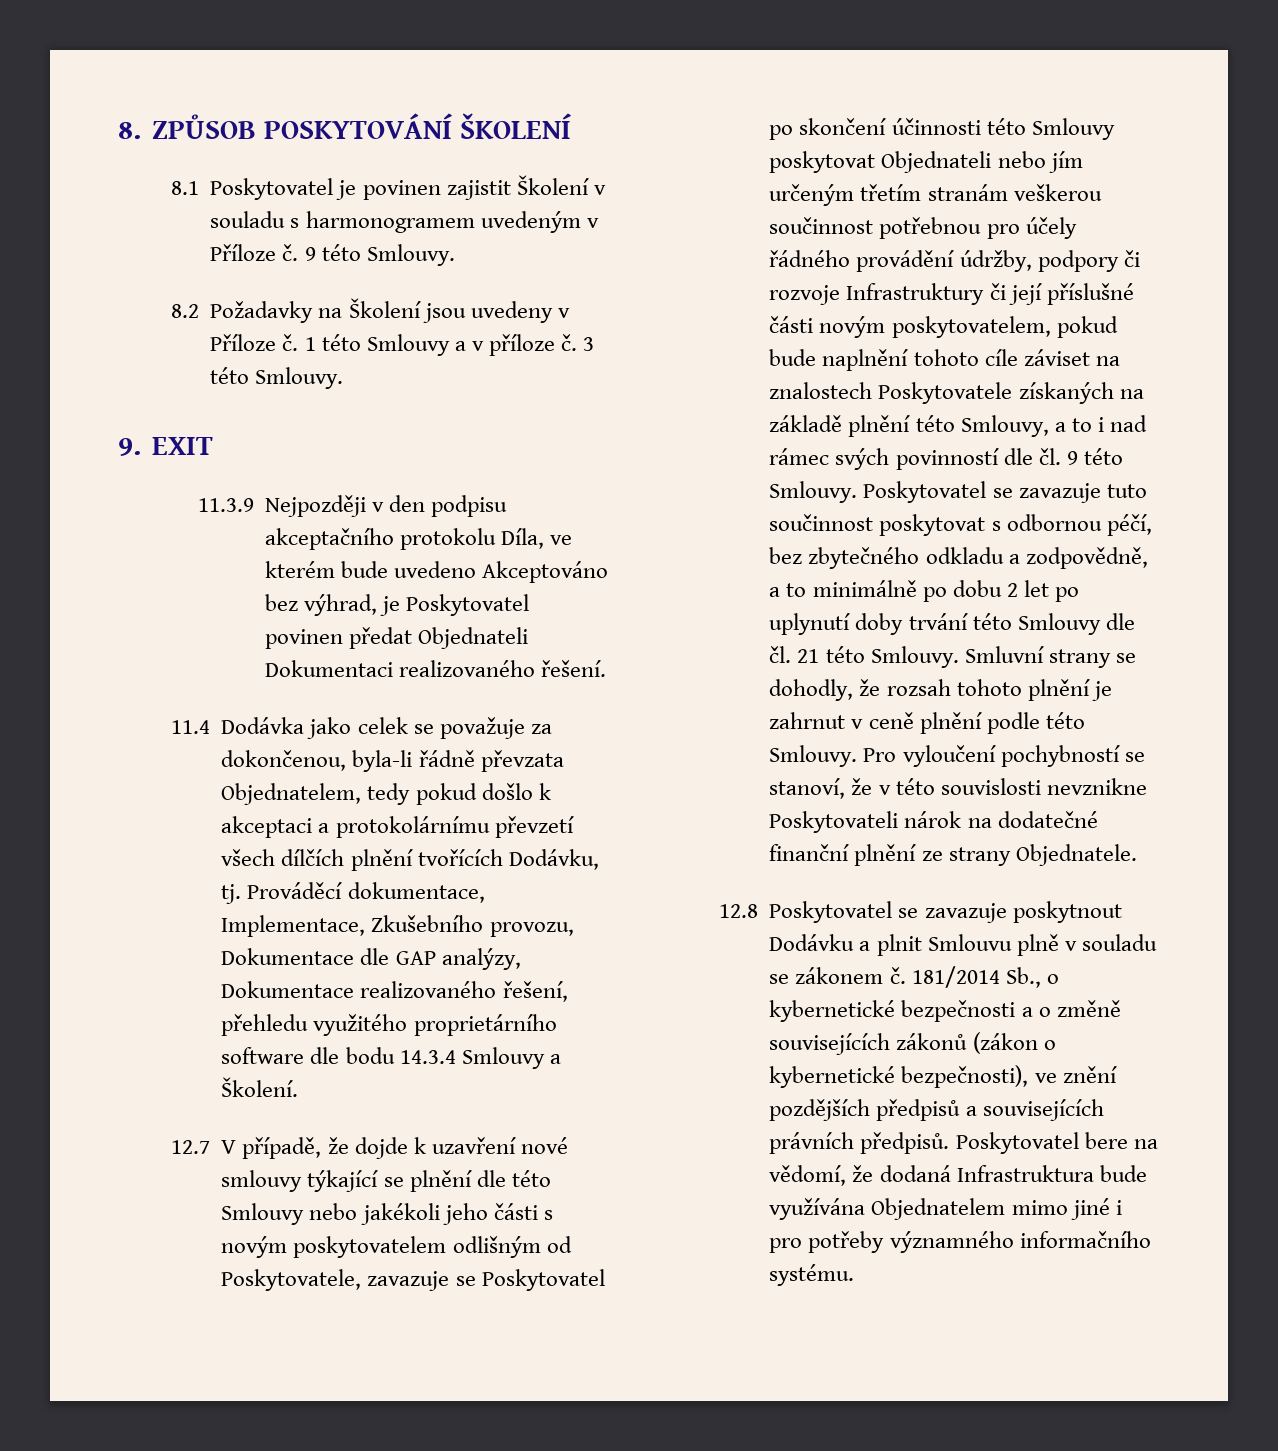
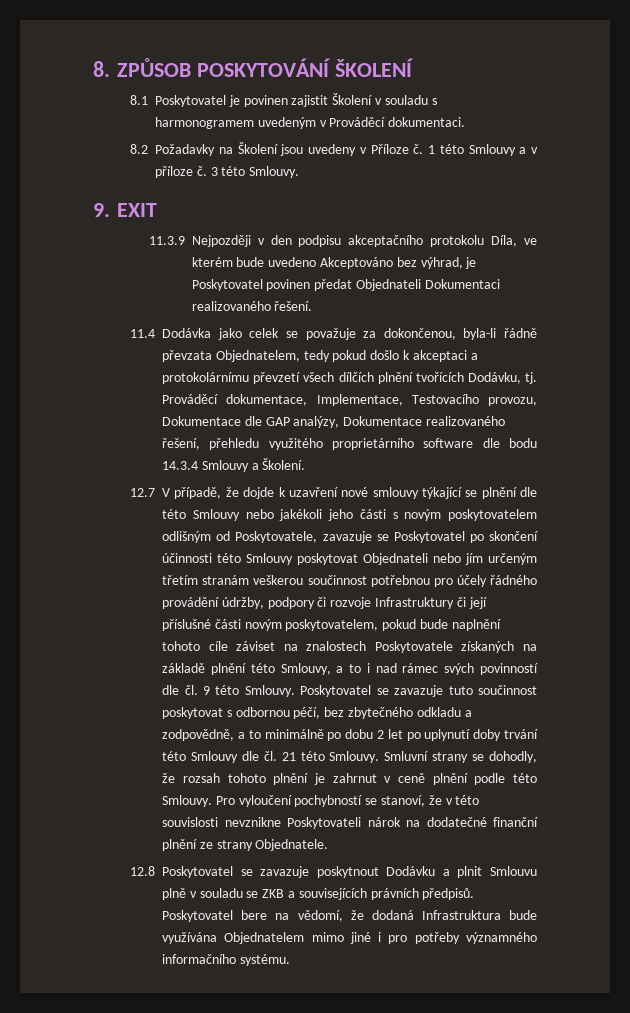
- 8.1 Poskytovatel je povinen zajistit Školení v souladu s harmonogramem uvedeným v Příloze č. 9 této Smlouvy.
+ 8.1 Poskytovatel je povinen zajistit Školení v souladu s harmonogramem uvedeným v Prováděcí dokumentaci.
- Prováděcí dokumentace, Implementace, Zkušebního provozu, Dokumentace dle GAP analýzy, Dokumentace realizovaného řešení, přehledu využitého proprietárního software dle bodu 14.3.4 Smlouvy a Školení.
+ Prováděcí dokumentace, Implementace, Testovacího provozu, Dokumentace dle GAP analýzy, Dokumentace realizovaného řešení, přehledu využitého proprietárního software dle bodu 14.3.4 Smlouvy a Školení.
- 12.8 Poskytovatel se zavazuje poskytnout Dodávku a plnit Smlouvu plně v souladu se zákonem č. 181/2014 Sb., o kybernetické bezpečnosti a o změně souvisejících zákonů (zákon o kybernetické bezpečnosti), ve znění pozdějších předpisů a souvisejících právních předpisů.
+ 12.8 Poskytovatel se zavazuje poskytnout Dodávku a plnit Smlouvu plně v souladu se ZKB a souvisejících právních předpisů.

